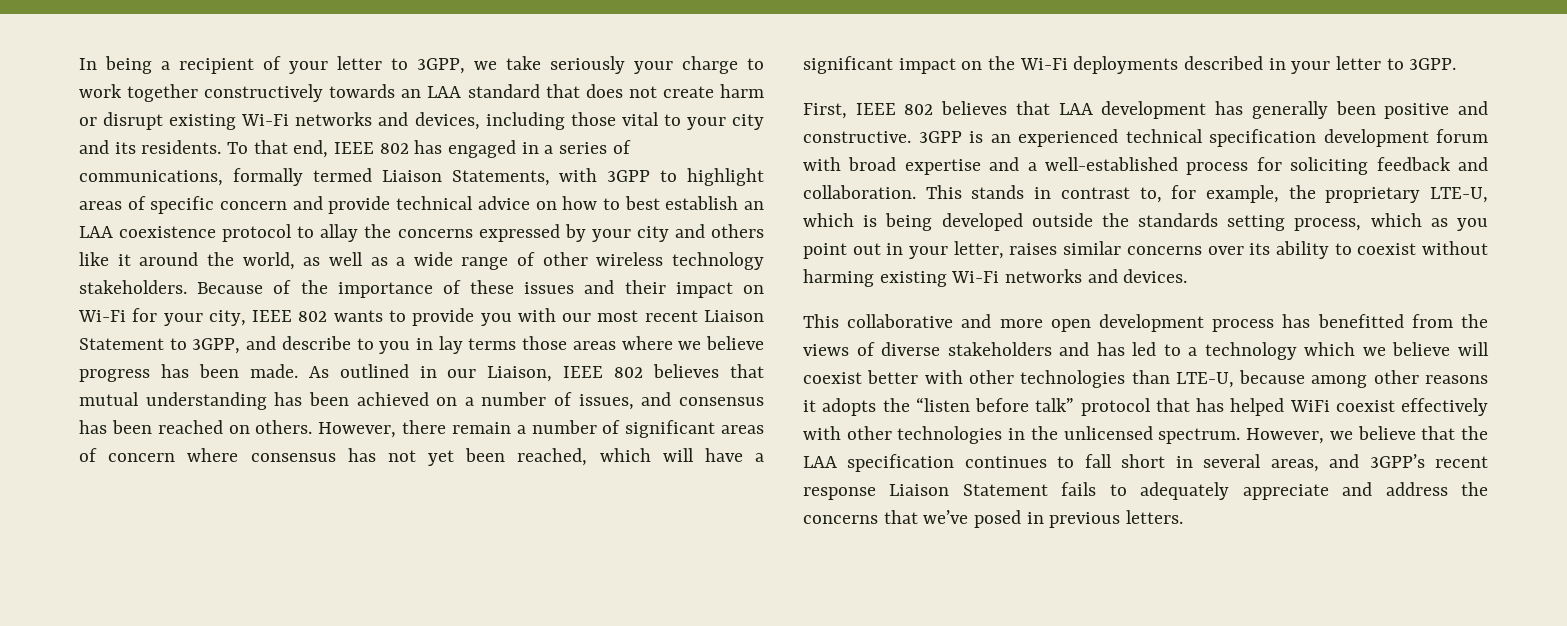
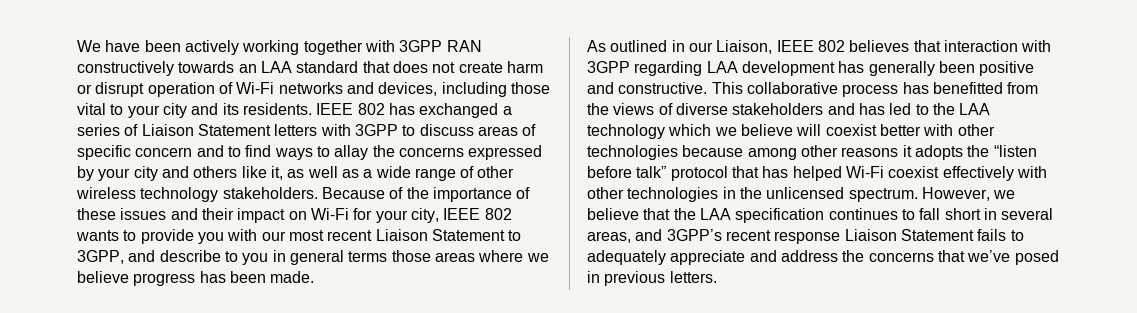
- In being a recipient of your letter to 3GPP, we take seriously your charge to work together constructively towards an LAA standard that does not create harm or disrupt existing Wi-Fi networks and devices, including those vital to your city and its residents.
+ We have been actively working together with 3GPP RAN constructively towards an LAA standard that does not create harm or disrupt operation of Wi-Fi networks and devices, including those vital to your city and its residents.
- To that end, IEEE 802 has engaged in a series of communications, formally termed Liaison Statements, with 3GPP to highlight areas of specific concern and provide technical advice on how to best establish an LAA coexistence protocol to allay the concerns expressed by your city and others like it around the world, as well as a wide range of other wireless technology stakeholders.
+ IEEE 802 has exchanged a series of Liaison Statement letters with 3GPP to discuss areas of specific concern and to find ways to allay the concerns expressed by your city and others like it, as well as a wide range of other wireless technology stakeholders.
- Because of the importance of these issues and their impact on Wi-Fi for your city, IEEE 802 wants to provide you with our most recent Liaison Statement to 3GPP, and describe to you in lay terms those areas where we believe progress has been made. As outlined in our Liaison, IEEE 802 believes that mutual understanding has been achieved on a number of issues, and consensus has been reached on others. However, there remain a number of significant areas of concern where consensus has not yet been reached, which will have a significant impact on the Wi-Fi deployments described in your letter to 3GPP.
- First, IEEE 802 believes that LAA development has generally been positive and constructive.
+ Because of the importance of these issues and their impact on Wi-Fi for your city, IEEE 802 wants to provide you with our most recent Liaison Statement to 3GPP, and describe to you in general terms those areas where we believe progress has been made.
+ As outlined in our Liaison, IEEE 802 believes that interaction with 3GPP regarding LAA development has generally been positive and constructive.
- 3GPP is an experienced technical specification development forum with broad expertise and a well-established process for soliciting feedback and collaboration. This stands in contrast to, for example, the proprietary LTE-U, which is being developed outside the standards setting process, which as you point out in your letter, raises similar concerns over its ability to coexist without harming existing Wi-Fi networks and devices.
- This collaborative and more open development process has benefitted from the views of diverse stakeholders and has led to a technology which we believe will coexist better with other technologies than LTE-U, because among other reasons it adopts the “listen before talk” protocol that has helped WiFi coexist effectively with other technologies in the unlicensed spectrum.
+ This collaborative process has benefitted from the views of diverse stakeholders and has led to the LAA technology which we believe will coexist better with other technologies because among other reasons it adopts the “listen before talk” protocol that has helped Wi-Fi coexist effectively with other technologies in the unlicensed spectrum.

